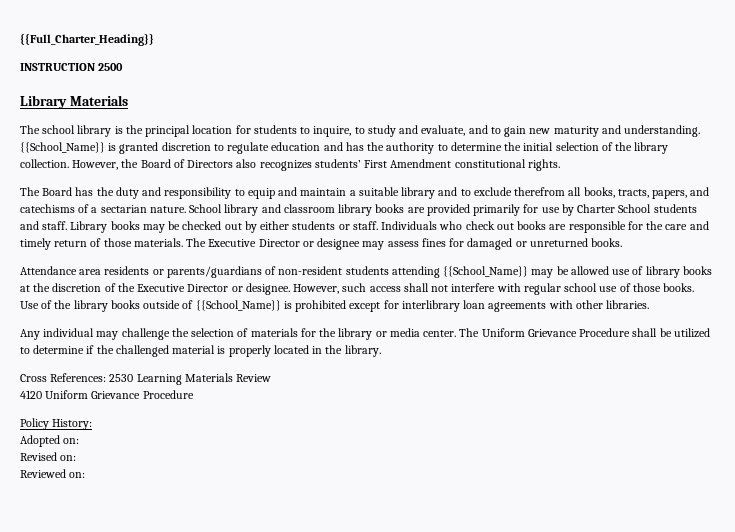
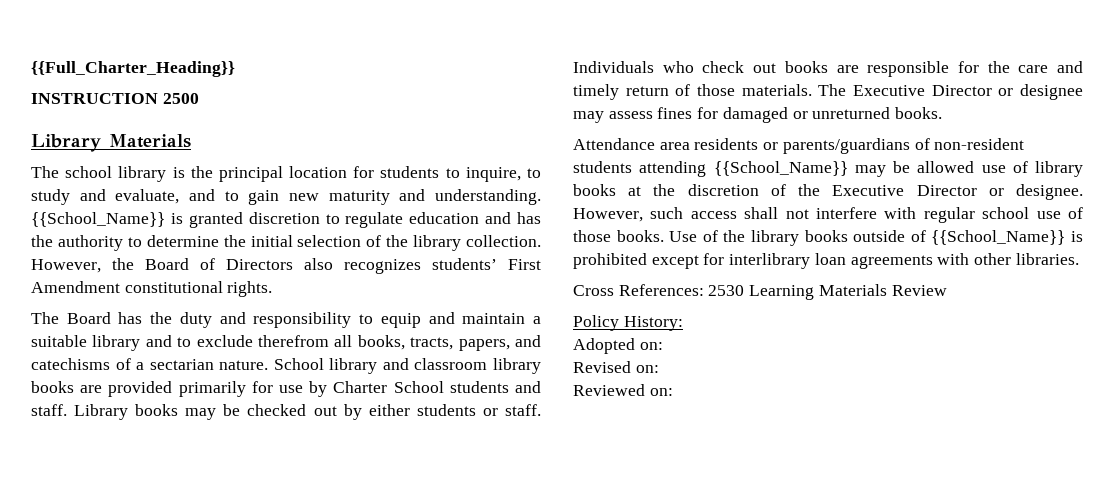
- Any individual may challenge the selection of materials for the library or media center. The Uniform Grievance Procedure shall be utilized to determine if the challenged material is properly located in the library.
- 4120 Uniform Grievance Procedure

